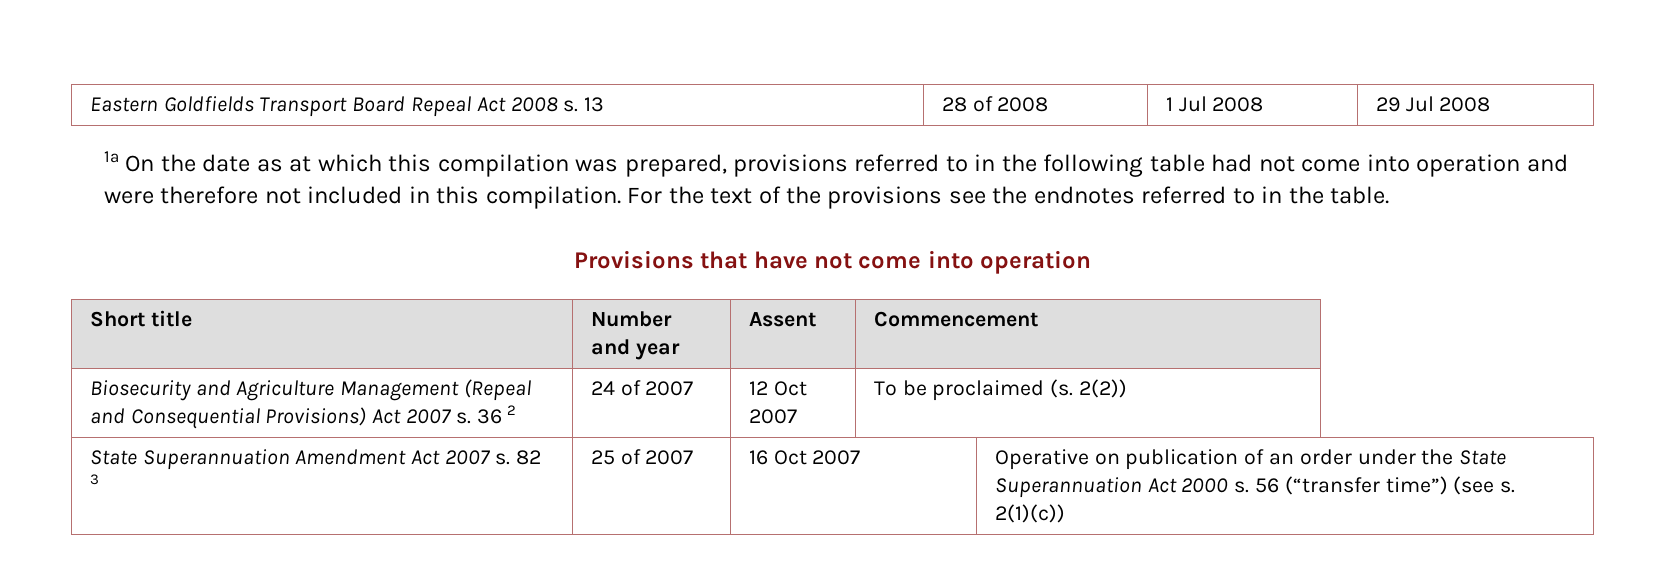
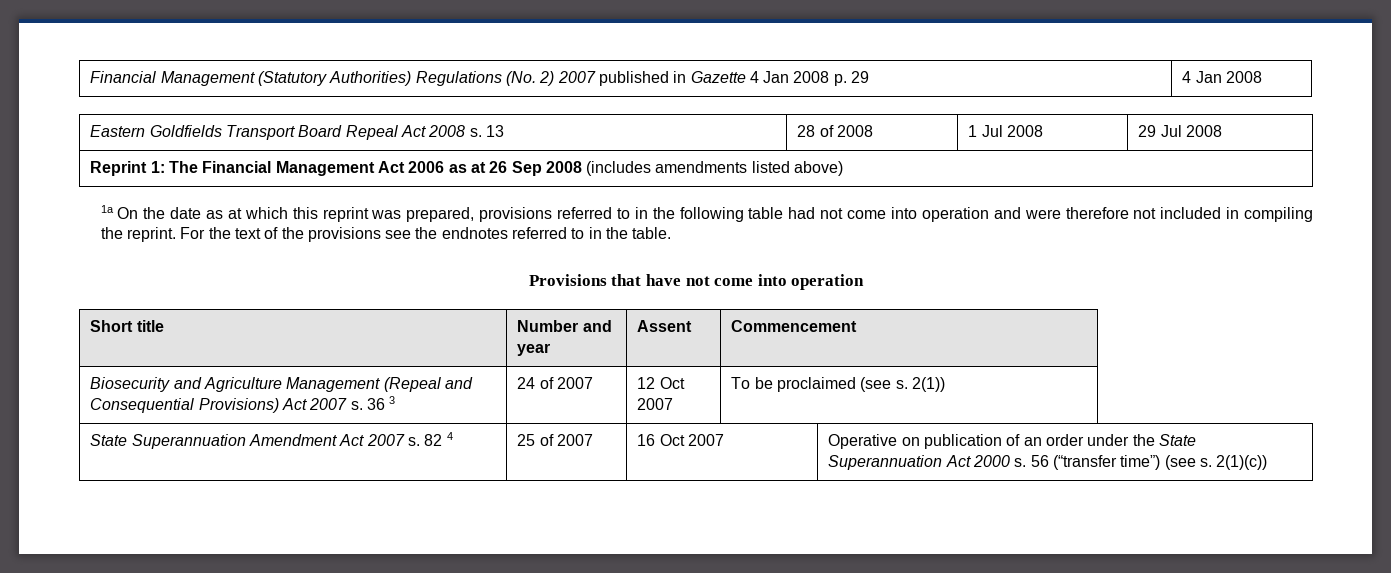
+ Financial Management (Statutory Authorities) Regulations (No. 2) 2007 published in Gazette 4 Jan 2008 p. 29 | 4 Jan 2008
+ Reprint 1: The Financial Management Act 2006 as at 26 Sep 2008 (includes amendments listed above)
- 1a On the date as at which this compilation was prepared, provisions referred to in the following table had not come into operation and were therefore not included in this compilation.
+ 1a On the date as at which this reprint was prepared, provisions referred to in the following table had not come into operation and were therefore not included in compiling the reprint.
- Biosecurity and Agriculture Management (Repeal and Consequential Provisions) Act 2007 s. 36 2 | 24 of 2007 | 12 Oct 2007 | To be proclaimed (s. 2(2))
+ Biosecurity and Agriculture Management (Repeal and Consequential Provisions) Act 2007 s. 36 3 | 24 of 2007 | 12 Oct 2007 | To be proclaimed (see s. 2(1))
- State Superannuation Amendment Act 2007 s. 82 3 | 25 of 2007 | 16 Oct 2007 | Operative on publication of an order under the State Superannuation Act 2000 s. 56 (“transfer time”) (see s. 2(1)(c))
+ State Superannuation Amendment Act 2007 s. 82 4 | 25 of 2007 | 16 Oct 2007 | Operative on publication of an order under the State Superannuation Act 2000 s. 56 (“transfer time”) (see s. 2(1)(c))

